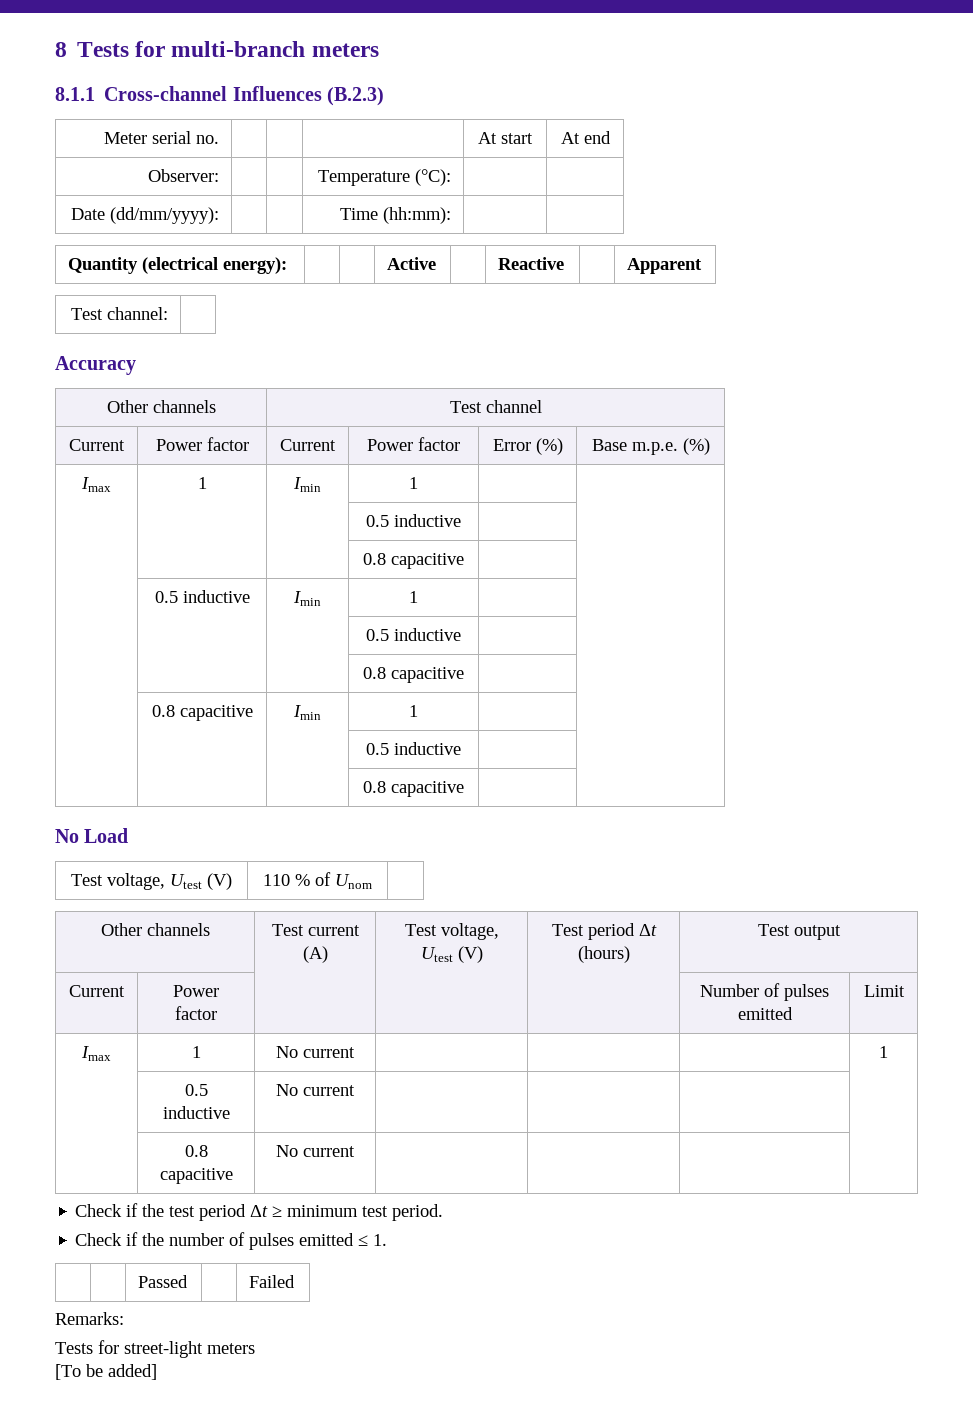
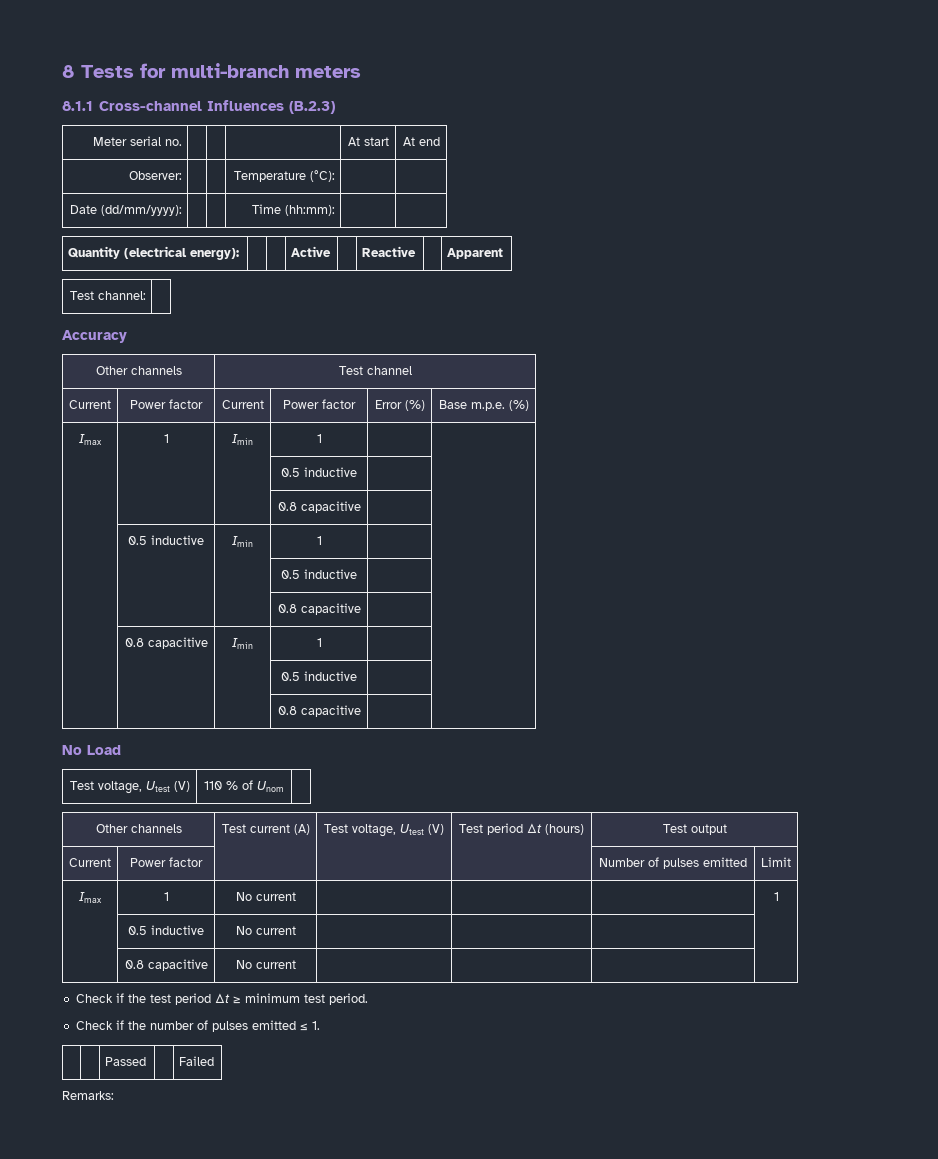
- Tests for street-light meters
- [To be added]

